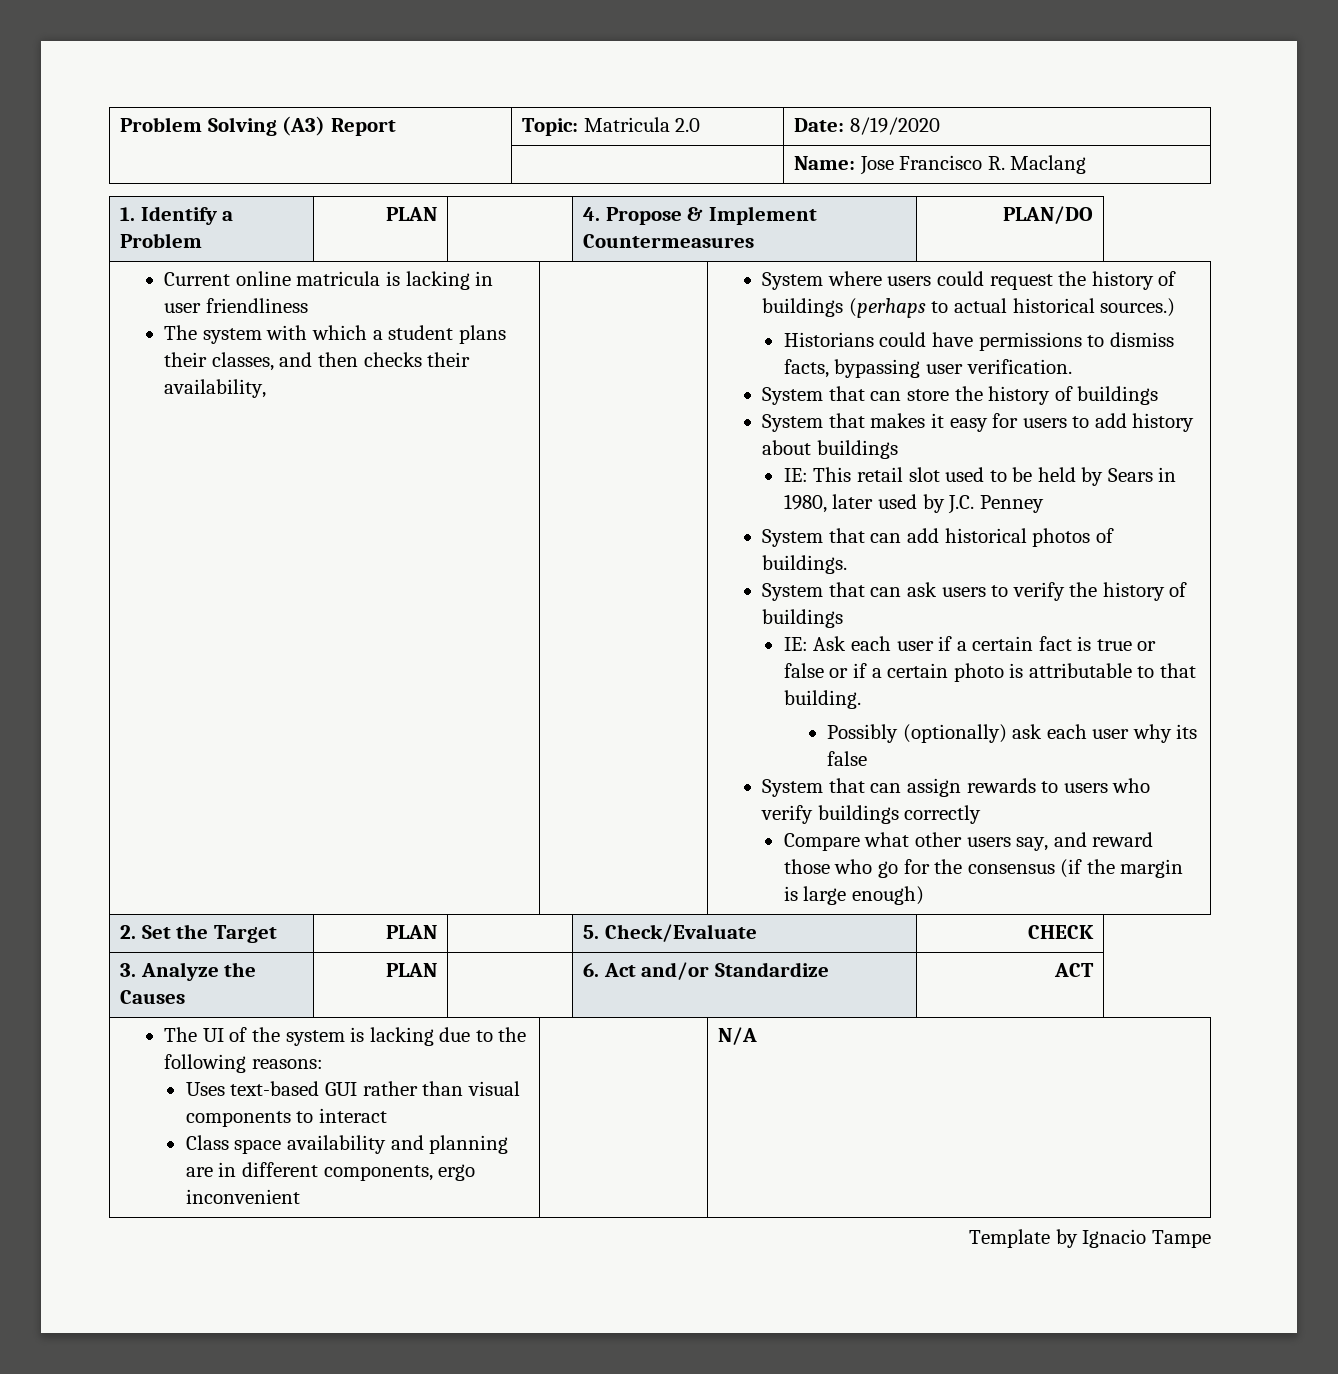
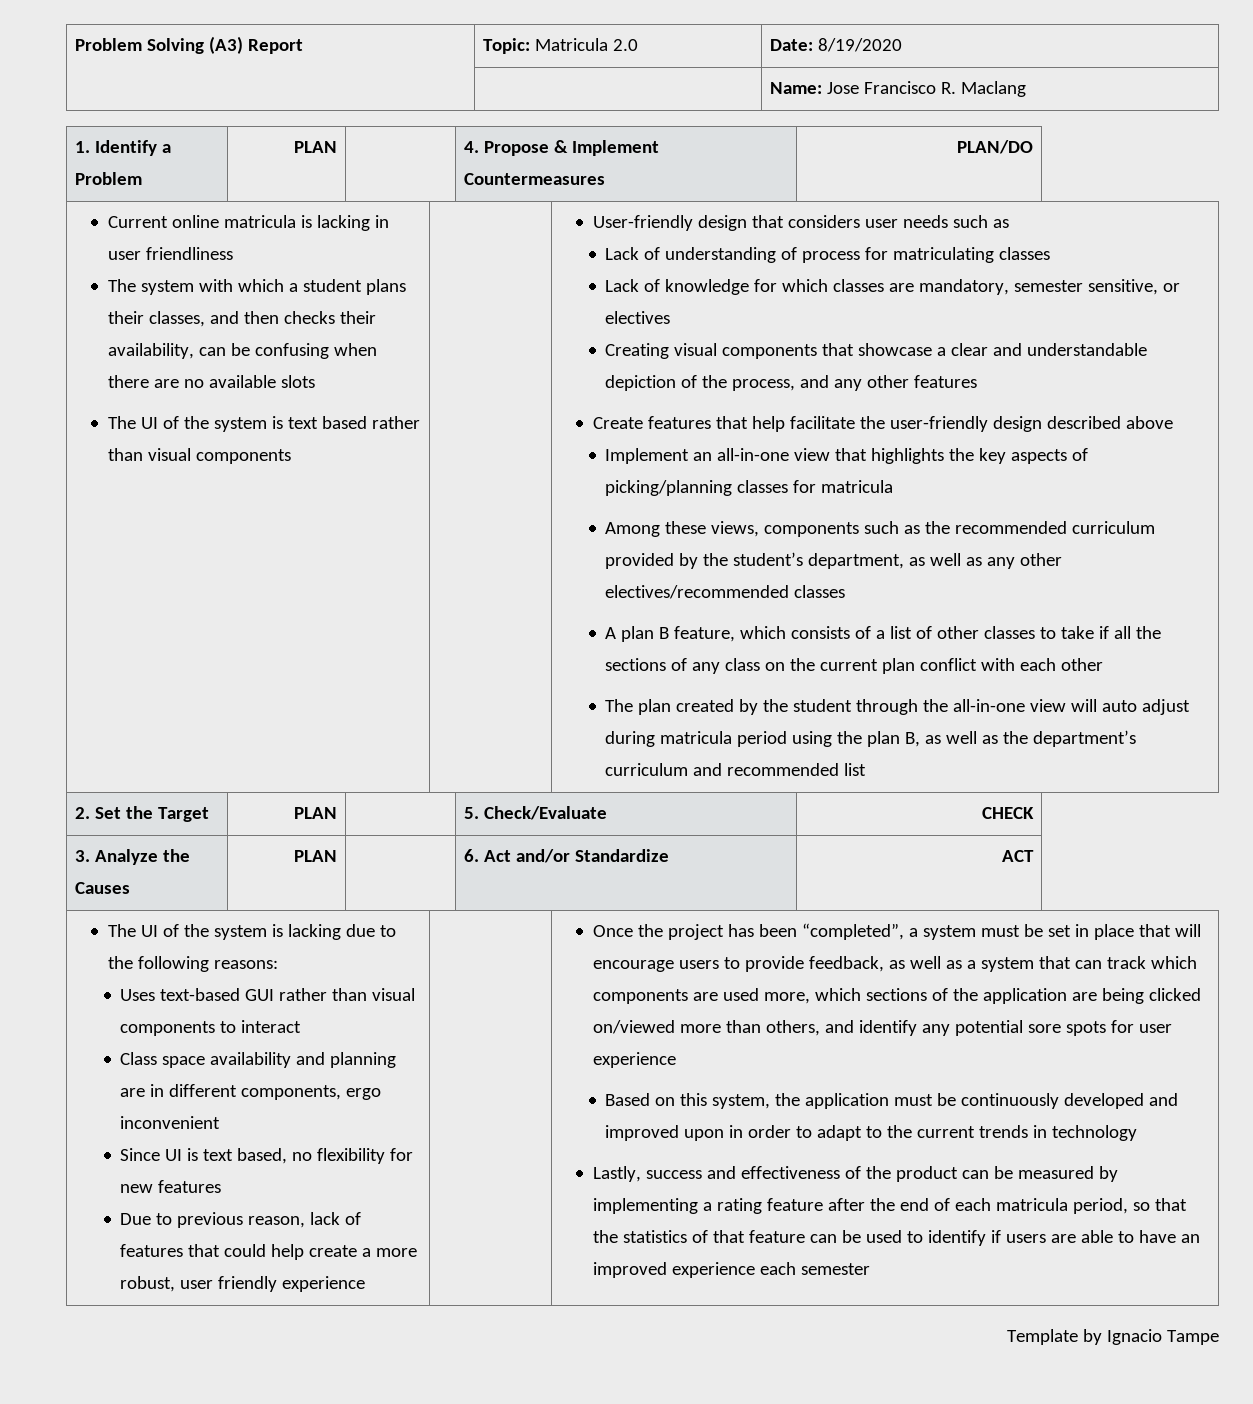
- The system with which a student plans their classes, and then checks their availability, | | System where users could request the history of buildings (perhaps to actual historical sources.)
- Historians could have permissions to dismiss facts, bypassing user verification.
- System that can store the history of buildings
- System that makes it easy for users to add history about buildings
- IE: This retail slot used to be held by Sears in 1980, later used by J.C. Penney
- System that can add historical photos of buildings.
- System that can ask users to verify the history of buildings
- IE: Ask each user if a certain fact is true or false or if a certain photo is attributable to that building.
- Possibly (optionally) ask each user why its false
- System that can assign rewards to users who verify buildings correctly
- Compare what other users say, and reward those who go for the consensus (if the margin is large enough)
+ The system with which a student plans their classes, and then checks their availability, can be confusing when there are no available slots
+ The UI of the system is text based rather than visual components | | User-friendly design that considers user needs such as
+ Lack of understanding of process for matriculating classes
+ Lack of knowledge for which classes are mandatory, semester sensitive, or electives
+ Creating visual components that showcase a clear and understandable depiction of the process, and any other features
+ Create features that help facilitate the user-friendly design described above
+ Implement an all-in-one view that highlights the key aspects of picking/planning classes for matricula
+ Among these views, components such as the recommended curriculum provided by the student’s department, as well as any other electives/recommended classes
+ A plan B feature, which consists of a list of other classes to take if all the sections of any class on the current plan conflict with each other
+ The plan created by the student through the all-in-one view will auto adjust during matricula period using the plan B, as well as the department’s curriculum and recommended list
- N/A
+ Since UI is text based, no flexibility for new features
+ Due to previous reason, lack of features that could help create a more robust, user friendly experience | | Once the project has been “completed”, a system must be set in place that will encourage users to provide feedback, as well as a system that can track which components are used more, which sections of the application are being clicked on/viewed more than others, and identify any potential sore spots for user experience
+ Based on this system, the application must be continuously developed and improved upon in order to adapt to the current trends in technology
+ Lastly, success and effectiveness of the product can be measured by implementing a rating feature after the end of each matricula period, so that the statistics of that feature can be used to identify if users are able to have an improved experience each semester

